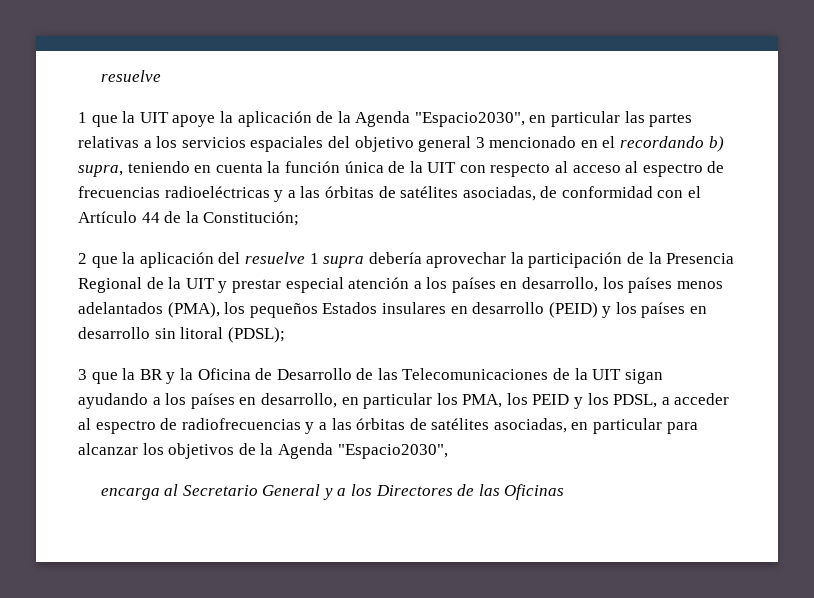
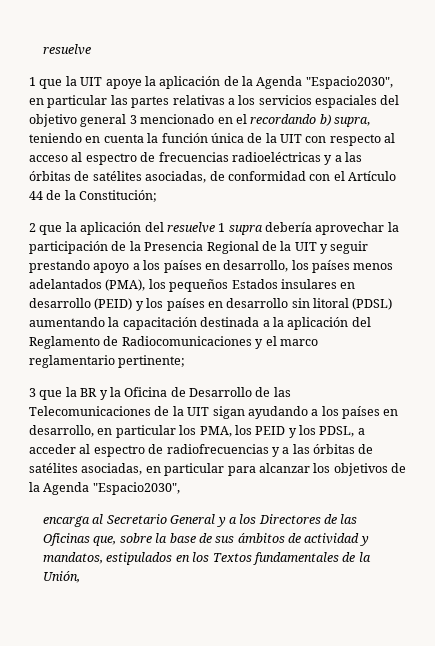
- 2 que la aplicación del resuelve 1 supra debería aprovechar la participación de la Presencia Regional de la UIT y prestar especial atención a los países en desarrollo, los países menos adelantados (PMA), los pequeños Estados insulares en desarrollo (PEID) y los países en desarrollo sin litoral (PDSL);
+ 2 que la aplicación del resuelve 1 supra debería aprovechar la participación de la Presencia Regional de la UIT y seguir prestando apoyo a los países en desarrollo, los países menos adelantados (PMA), los pequeños Estados insulares en desarrollo (PEID) y los países en desarrollo sin litoral (PDSL) aumentando la capacitación destinada a la aplicación del Reglamento de Radiocomunicaciones y el marco reglamentario pertinente;
- encarga al Secretario General y a los Directores de las Oficinas
+ encarga al Secretario General y a los Directores de las Oficinas que, sobre la base de sus ámbitos de actividad y mandatos, estipulados en los Textos fundamentales de la Unión,

